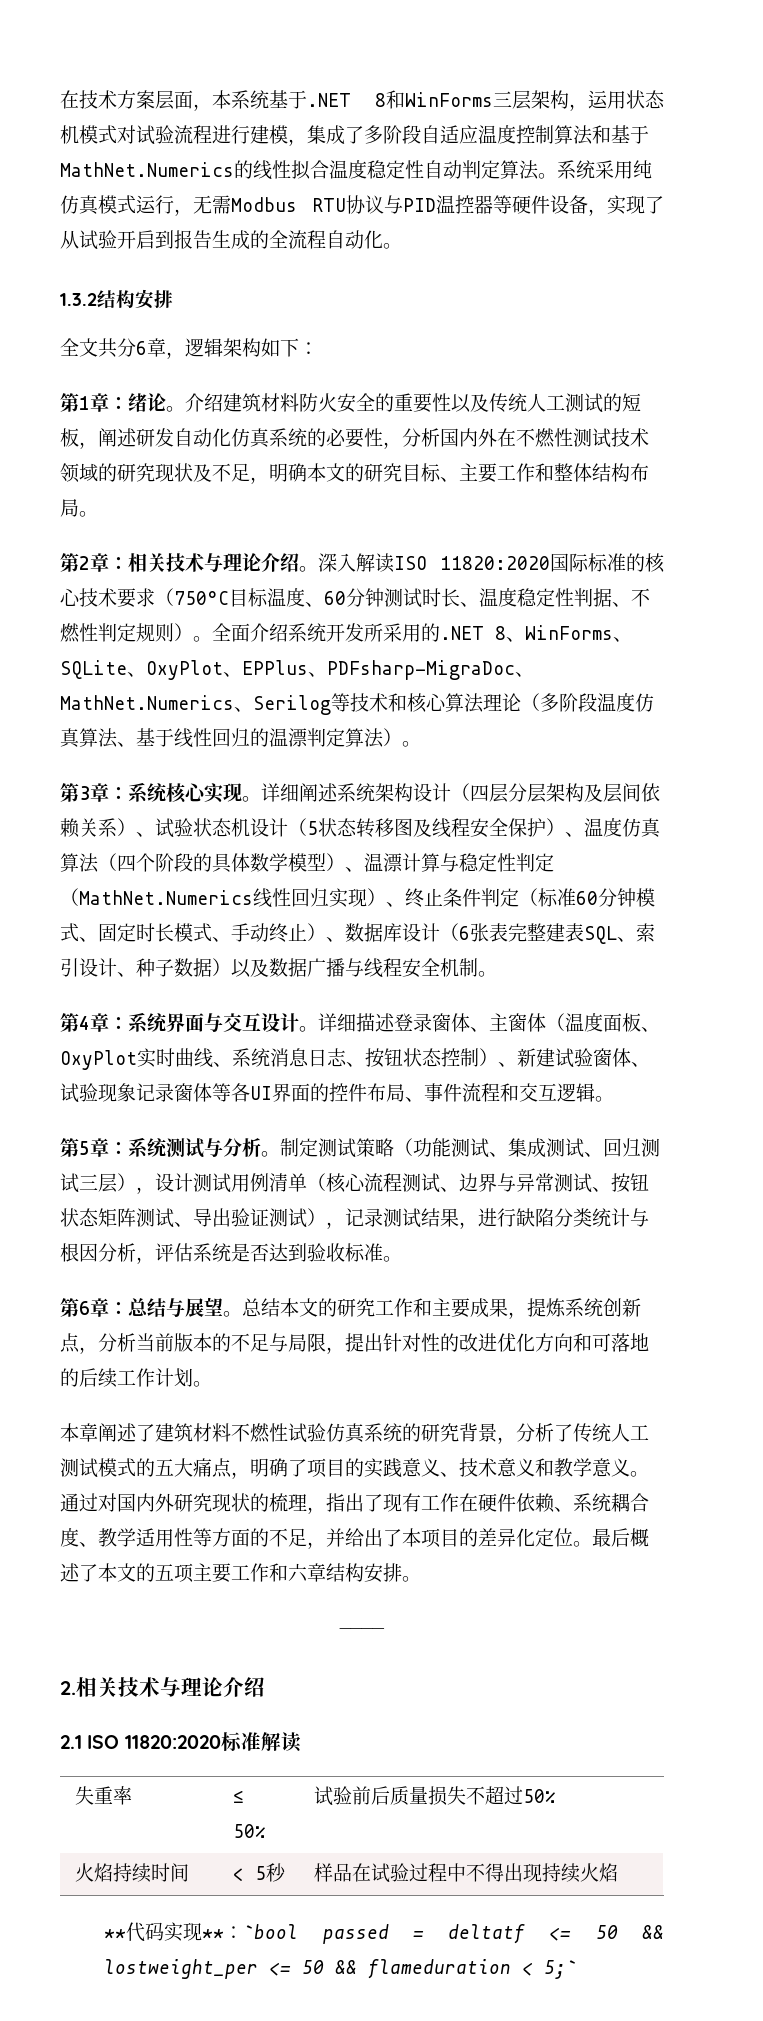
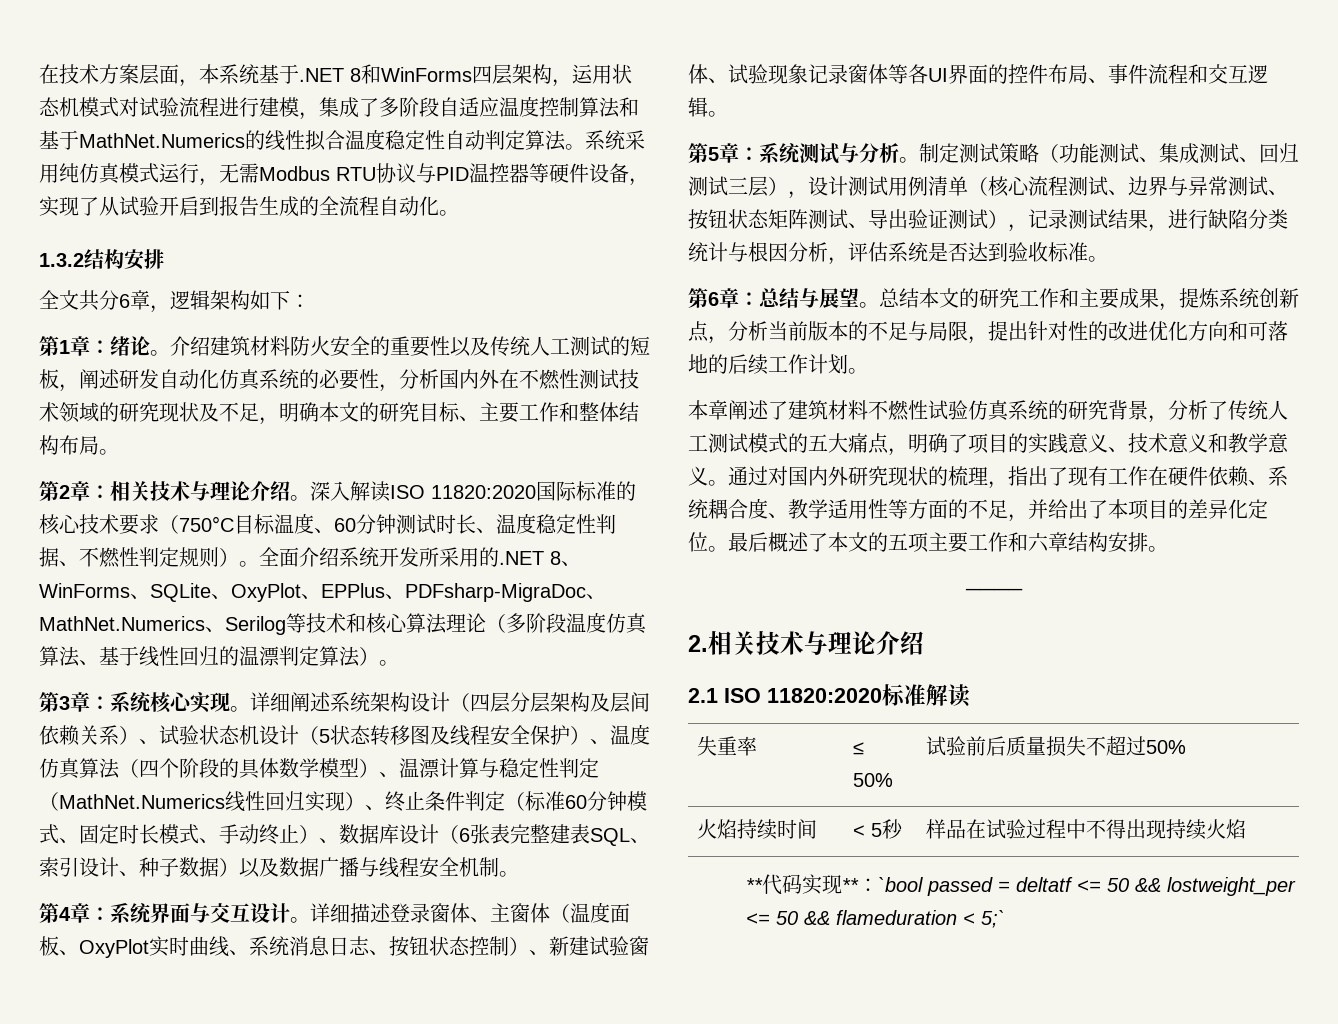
- 在技术方案层面，本系统基于.NET 8和WinForms三层架构，运用状态机模式对试验流程进行建模，集成了多阶段自适应温度控制算法和基于MathNet.Numerics的线性拟合温度稳定性自动判定算法。
+ 在技术方案层面，本系统基于.NET 8和WinForms四层架构，运用状态机模式对试验流程进行建模，集成了多阶段自适应温度控制算法和基于MathNet.Numerics的线性拟合温度稳定性自动判定算法。

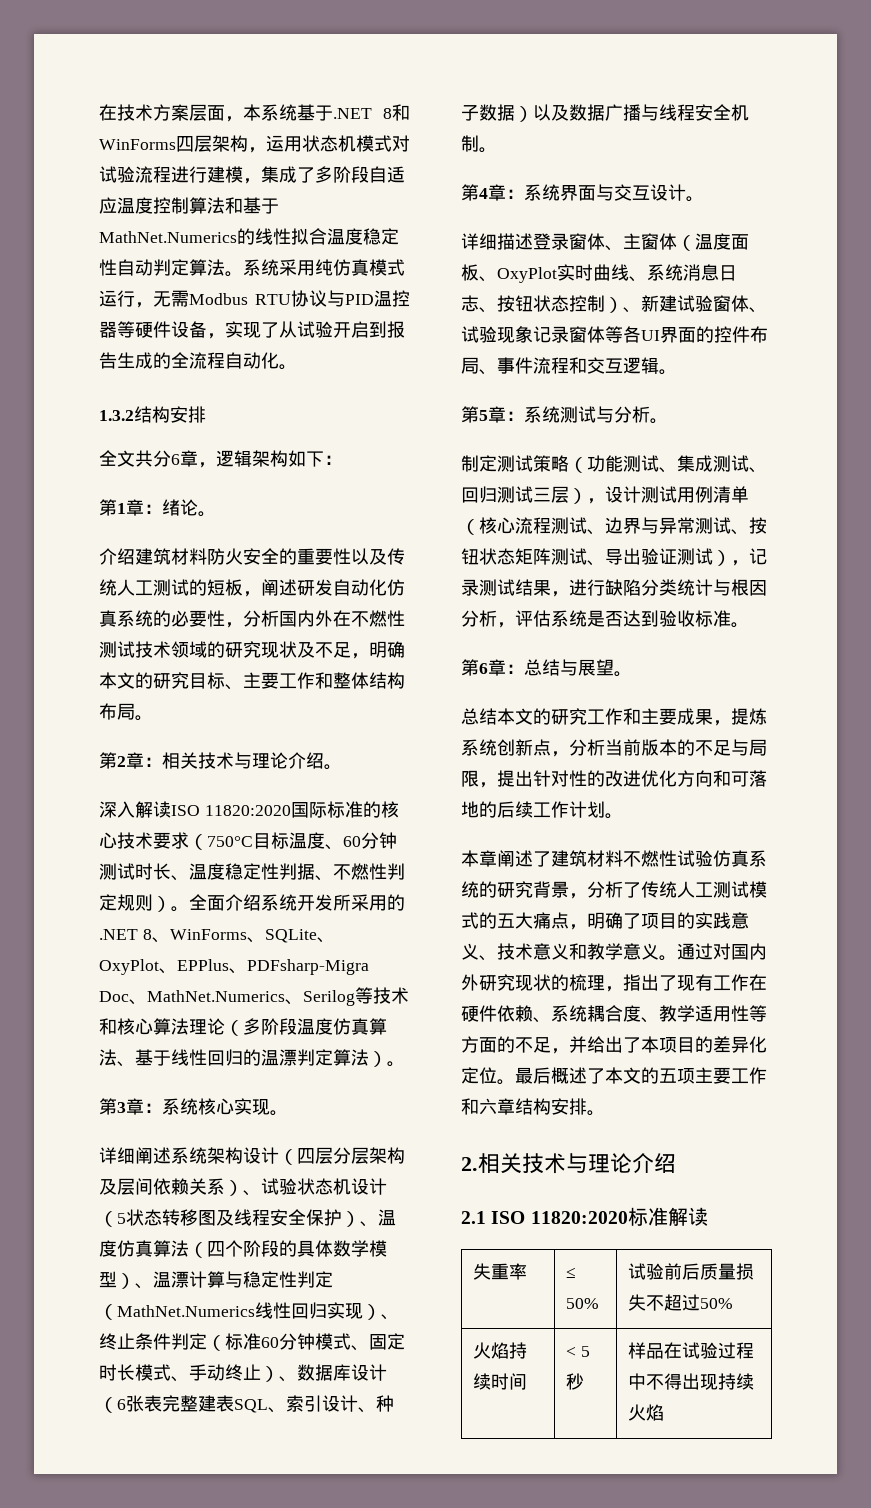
- 第1章：绪论。介绍建筑材料防火安全的重要性以及传统人工测试的短板，阐述研发自动化仿真系统的必要性，分析国内外在不燃性测试技术领域的研究现状及不足，明确本文的研究目标、主要工作和整体结构布局。
+ 第1章：绪论。
+ 介绍建筑材料防火安全的重要性以及传统人工测试的短板，阐述研发自动化仿真系统的必要性，分析国内外在不燃性测试技术领域的研究现状及不足，明确本文的研究目标、主要工作和整体结构布局。
- 第2章：相关技术与理论介绍。深入解读ISO 11820:2020国际标准的核心技术要求（750°C目标温度、60分钟测试时长、温度稳定性判据、不燃性判定规则）。
+ 第2章：相关技术与理论介绍。
+ 深入解读ISO 11820:2020国际标准的核心技术要求（750°C目标温度、60分钟测试时长、温度稳定性判据、不燃性判定规则）。
- 全面介绍系统开发所采用的.NET 8、WinForms、SQLite、OxyPlot、EPPlus、PDFsharp-MigraDoc、MathNet.Numerics、Serilog等技术和核心算法理论（多阶段温度仿真算法、基于线性回归的温漂判定算法）。
+ 全面介绍系统开发所采用的.NET 8、WinForms、SQLite、OxyPlot、EPPlus、PDFsharp-Migra Doc、MathNet.Numerics、Serilog等技术和核心算法理论（多阶段温度仿真算法、基于线性回归的温漂判定算法）。
- 系统核心实现。详细阐述系统架构设计（四层分层架构及层间依赖关系）、试验状态机设计（5状态转移图及线程安全保护）、温度仿真算法（四个阶段的具体数学模型）、温漂计算与稳定性判定（MathNet.Numerics线性回归实现）、终止条件判定（标准60分钟模式、固定时长模式、手动终止）、数据库设计（6张表完整建表SQL、索引设计、种子数据）以及数据广播与线程安全机制。
+ 系统核心实现。
+ 详细阐述系统架构设计（四层分层架构及层间依赖关系）、试验状态机设计（5状态转移图及线程安全保护）、温度仿真算法（四个阶段的具体数学模型）、温漂计算与稳定性判定（MathNet.Numerics线性回归实现）、终止条件判定（标准60分钟模式、固定时长模式、手动终止）、数据库设计（6张表完整建表SQL、索引设计、种子数据）以及数据广播与线程安全机制。
- 第4章：系统界面与交互设计。详细描述登录窗体、主窗体（温度面板、OxyPlot实时曲线、系统消息日志、按钮状态控制）、新建试验窗体、试验现象记录窗体等各UI界面的控件布局、事件流程和交互逻辑。
+ 第4章：系统界面与交互设计。
+ 详细描述登录窗体、主窗体（温度面板、OxyPlot实时曲线、系统消息日志、按钮状态控制）、新建试验窗体、试验现象记录窗体等各UI界面的控件布局、事件流程和交互逻辑。
- 第5章：系统测试与分析。制定测试策略（功能测试、集成测试、回归测试三层），设计测试用例清单（核心流程测试、边界与异常测试、按钮状态矩阵测试、导出验证测试），记录测试结果，进行缺陷分类统计与根因分析，评估系统是否达到验收标准。
+ 第5章：系统测试与分析。
+ 制定测试策略（功能测试、集成测试、回归测试三层），设计测试用例清单（核心流程测试、边界与异常测试、按钮状态矩阵测试、导出验证测试），记录测试结果，进行缺陷分类统计与根因分析，评估系统是否达到验收标准。
- 第6章：总结与展望。总结本文的研究工作和主要成果，提炼系统创新点，分析当前版本的不足与局限，提出针对性的改进优化方向和可落地的后续工作计划。
+ 第6章：总结与展望。
+ 总结本文的研究工作和主要成果，提炼系统创新点，分析当前版本的不足与局限，提出针对性的改进优化方向和可落地的后续工作计划。
- ────
- **代码实现**：`bool passed = deltatf <= 50 && lostweight_per <= 50 && flameduration < 5;`

